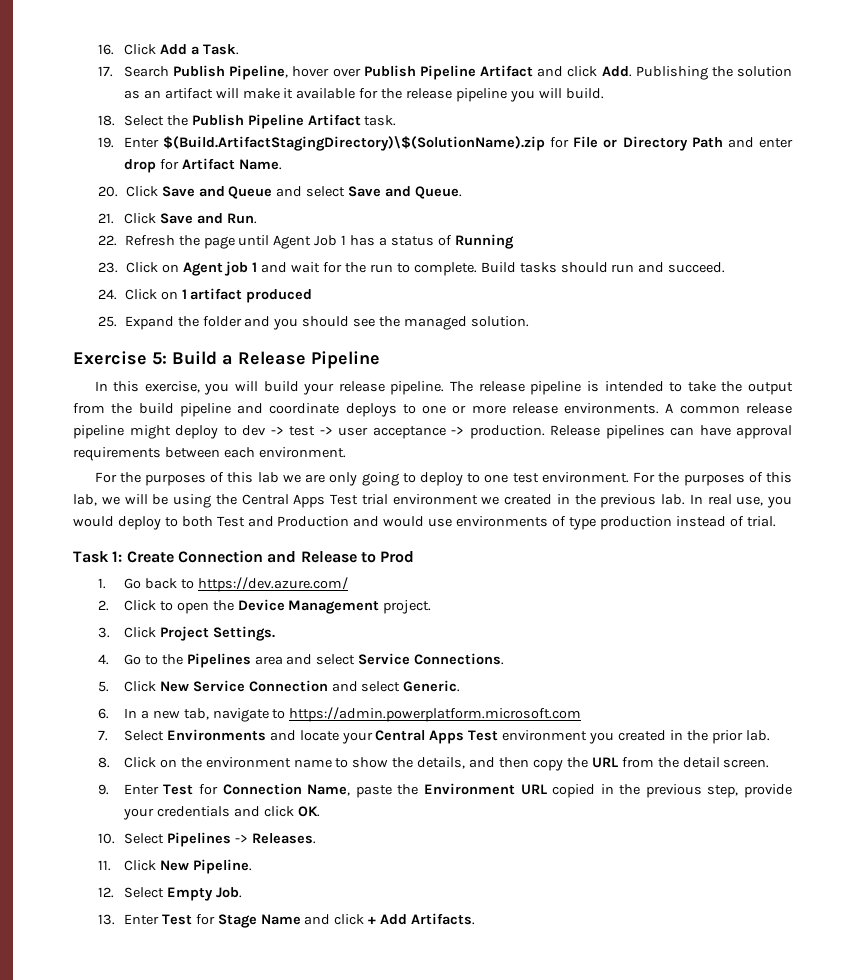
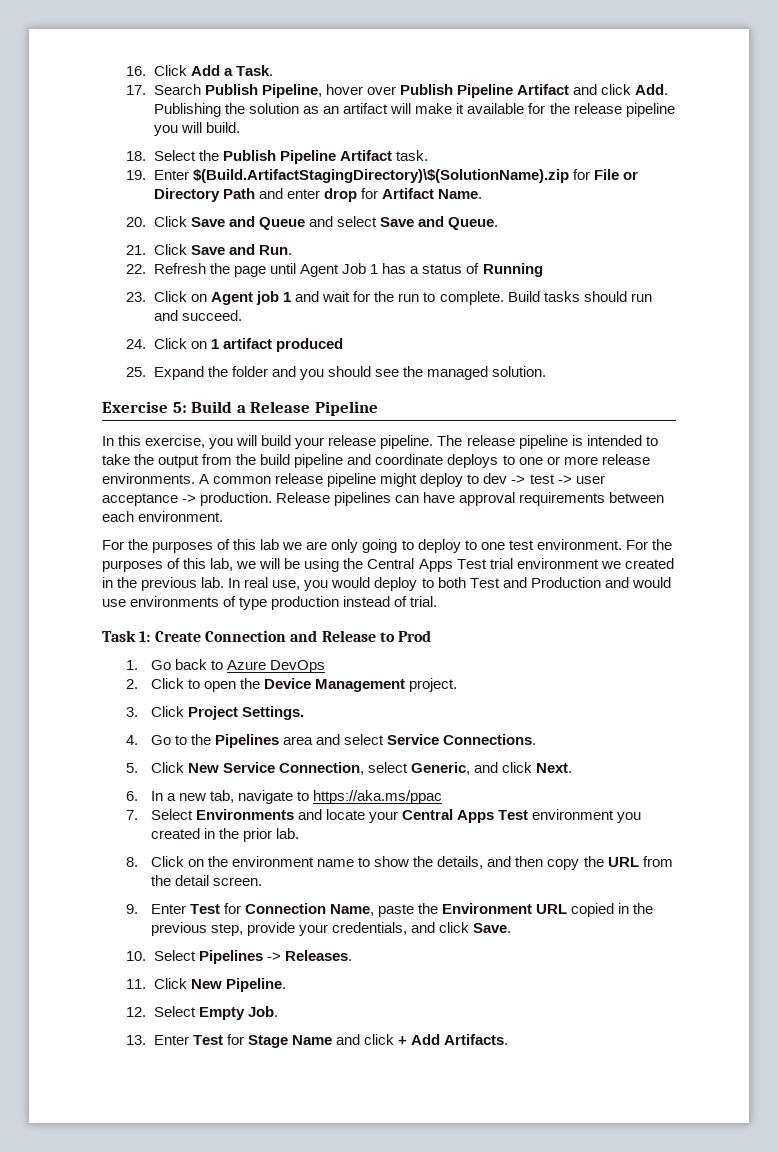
- 1. Go back to https://dev.azure.com/
+ 1. Go back to Azure DevOps
- 5. Click New Service Connection and select Generic.
+ 5. Click New Service Connection, select Generic, and click Next.
- 6. In a new tab, navigate to https://admin.powerplatform.microsoft.com
+ 6. In a new tab, navigate to https://aka.ms/ppac
- 9. Enter Test for Connection Name, paste the Environment URL copied in the previous step, provide your credentials and click OK.
+ 9. Enter Test for Connection Name, paste the Environment URL copied in the previous step, provide your credentials, and click Save.

